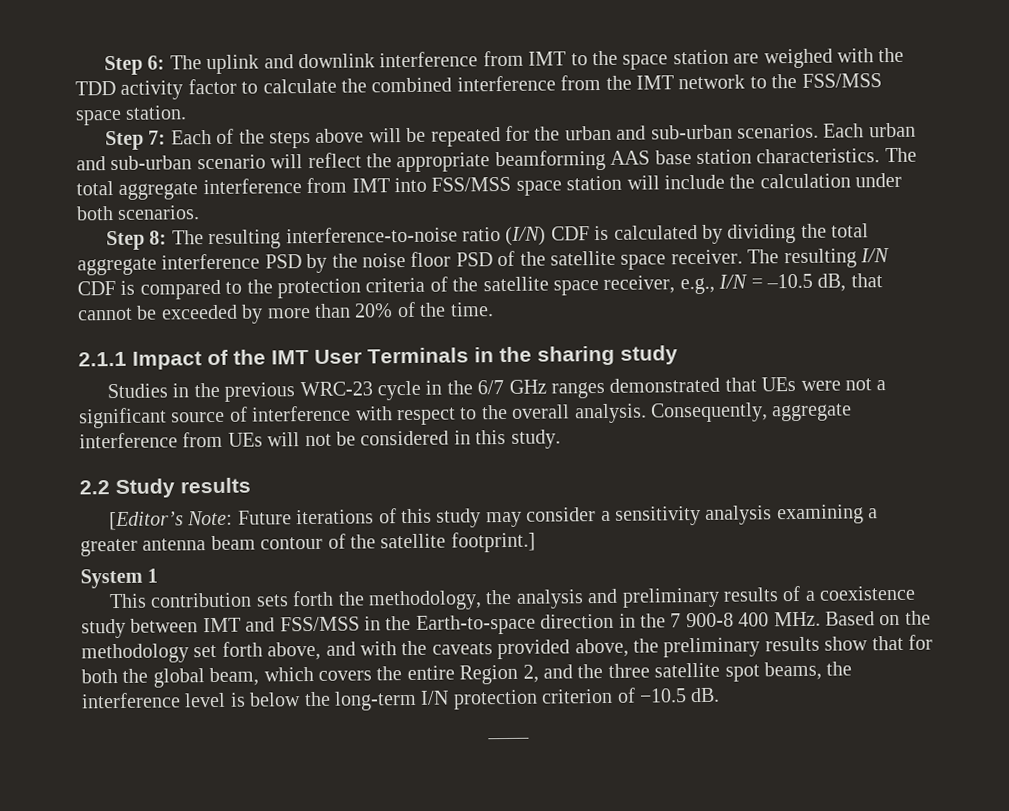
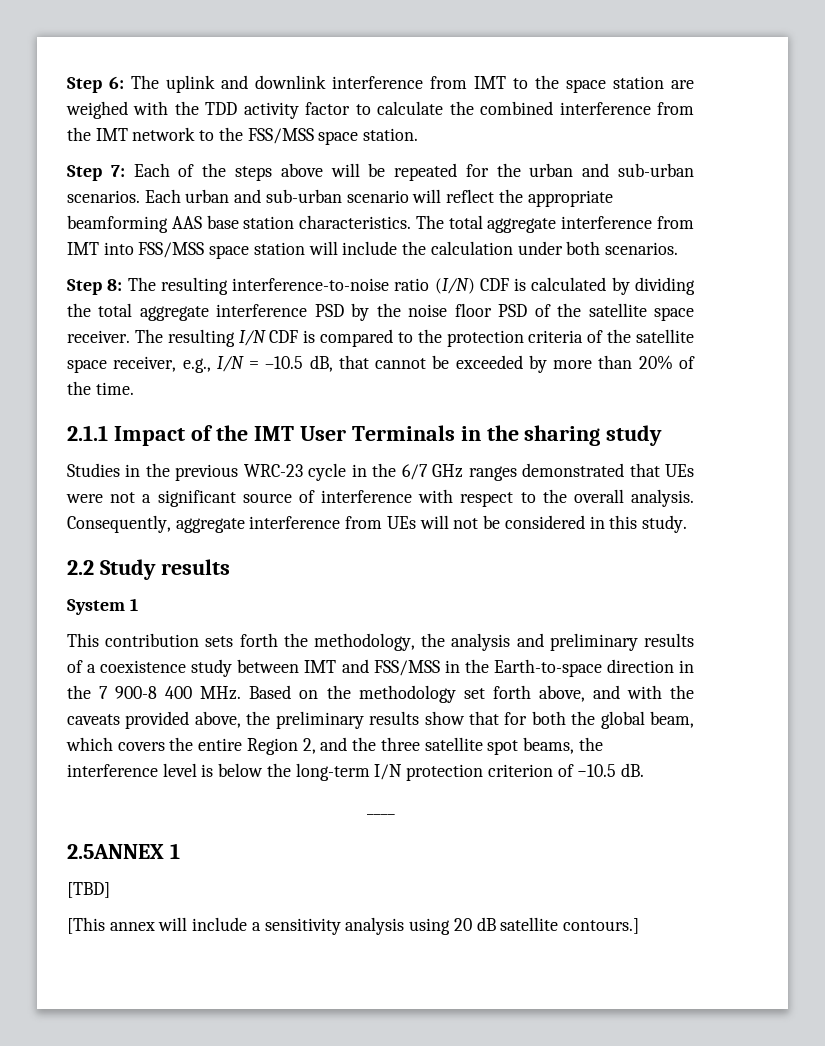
- [Editor’s Note: Future iterations of this study may consider a sensitivity analysis examining a greater antenna beam contour of the satellite footprint.]
+ 2.5ANNEX 1
+ [TBD]
+ [This annex will include a sensitivity analysis using 20 dB satellite contours.]

